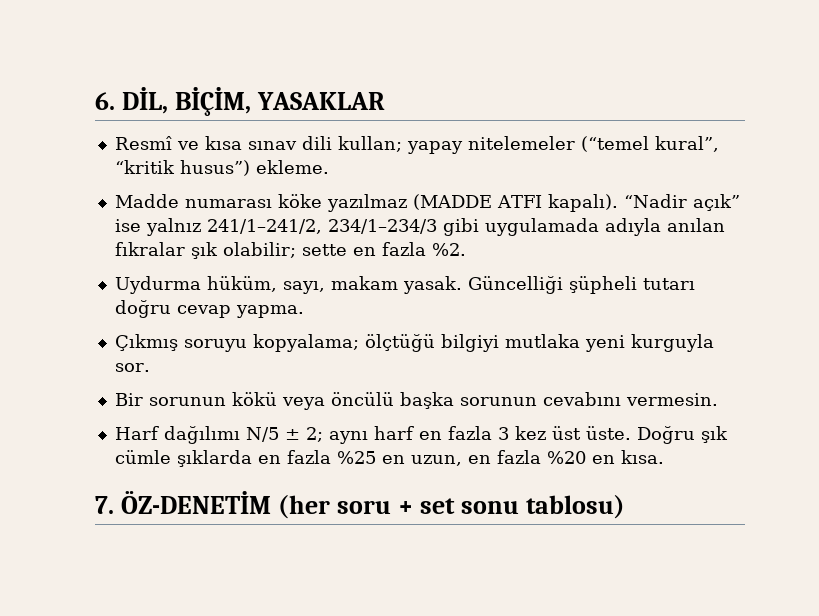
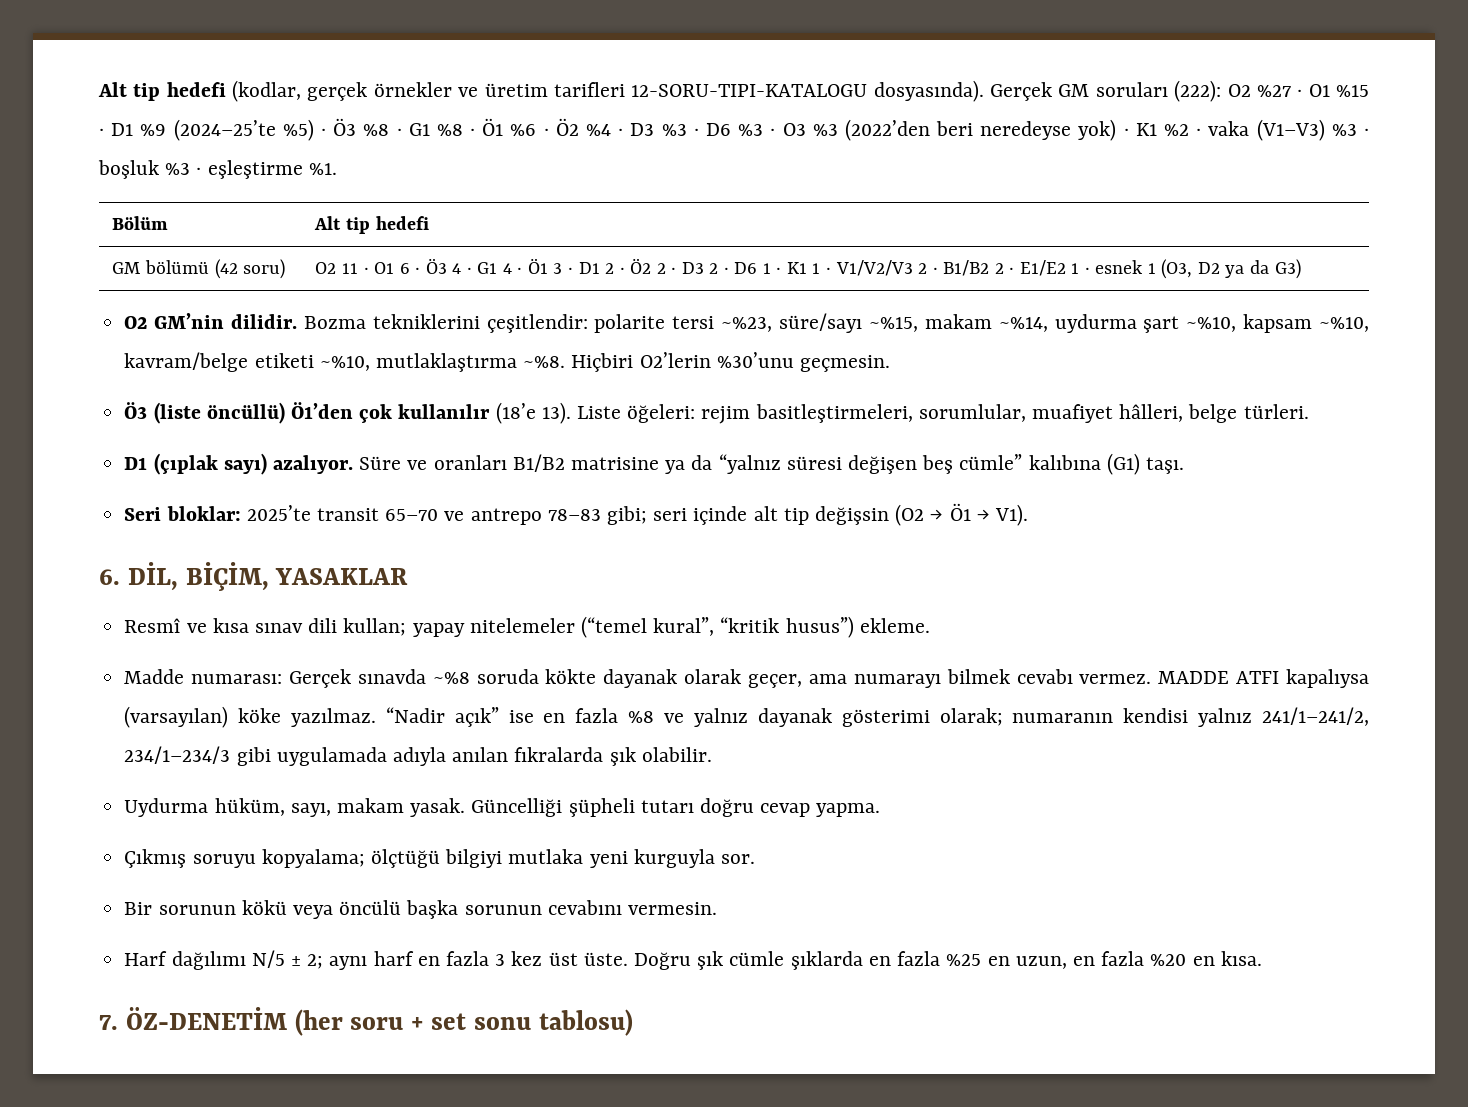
+ Alt tip hedefi (kodlar, gerçek örnekler ve üretim tarifleri 12-SORU-TIPI-KATALOGU dosyasında). Gerçek GM soruları (222): O2 %27 · O1 %15 · D1 %9 (2024–25’te %5) · Ö3 %8 · G1 %8 · Ö1 %6 · Ö2 %4 · D3 %3 · D6 %3 · O3 %3 (2022’den beri neredeyse yok) · K1 %2 · vaka (V1–V3) %3 · boşluk %3 · eşleştirme %1.
+ Bölüm | Alt tip hedefi
+ GM bölümü (42 soru) | O2 11 · O1 6 · Ö3 4 · G1 4 · Ö1 3 · D1 2 · Ö2 2 · D3 2 · D6 1 · K1 1 · V1/V2/V3 2 · B1/B2 2 · E1/E2 1 · esnek 1 (O3, D2 ya da G3)
+ O2 GM’nin dilidir. Bozma tekniklerini çeşitlendir: polarite tersi ~%23, süre/sayı ~%15, makam ~%14, uydurma şart ~%10, kapsam ~%10, kavram/belge etiketi ~%10, mutlaklaştırma ~%8. Hiçbiri O2’lerin %30’unu geçmesin.
+ Ö3 (liste öncüllü) Ö1’den çok kullanılır (18’e 13). Liste öğeleri: rejim basitleştirmeleri, sorumlular, muafiyet hâlleri, belge türleri.
+ D1 (çıplak sayı) azalıyor. Süre ve oranları B1/B2 matrisine ya da “yalnız süresi değişen beş cümle” kalıbına (G1) taşı.
+ Seri bloklar: 2025’te transit 65–70 ve antrepo 78–83 gibi; seri içinde alt tip değişsin (O2 → Ö1 → V1).
- Madde numarası köke yazılmaz (MADDE ATFI kapalı). “Nadir açık” ise yalnız 241/1–241/2, 234/1–234/3 gibi uygulamada adıyla anılan fıkralar şık olabilir; sette en fazla %2.
+ Madde numarası: Gerçek sınavda ~%8 soruda kökte dayanak olarak geçer, ama numarayı bilmek cevabı vermez. MADDE ATFI kapalıysa (varsayılan) köke yazılmaz. “Nadir açık” ise en fazla %8 ve yalnız dayanak gösterimi olarak; numaranın kendisi yalnız 241/1–241/2, 234/1–234/3 gibi uygulamada adıyla anılan fıkralarda şık olabilir.

